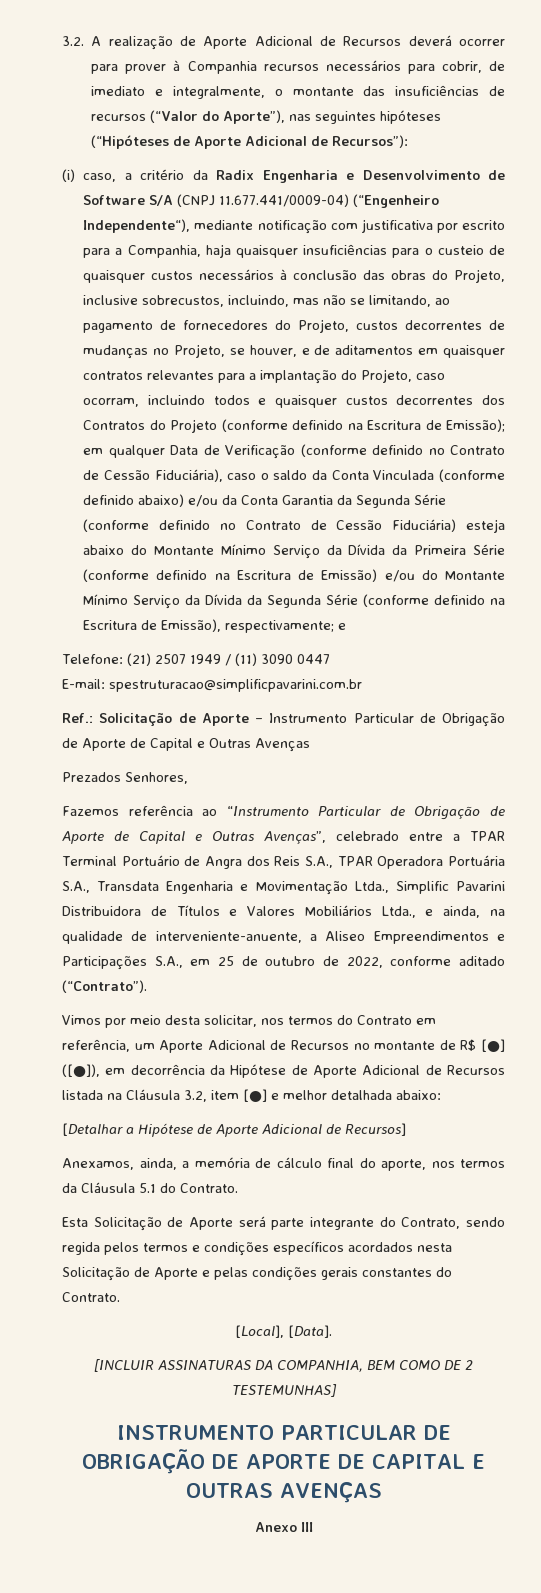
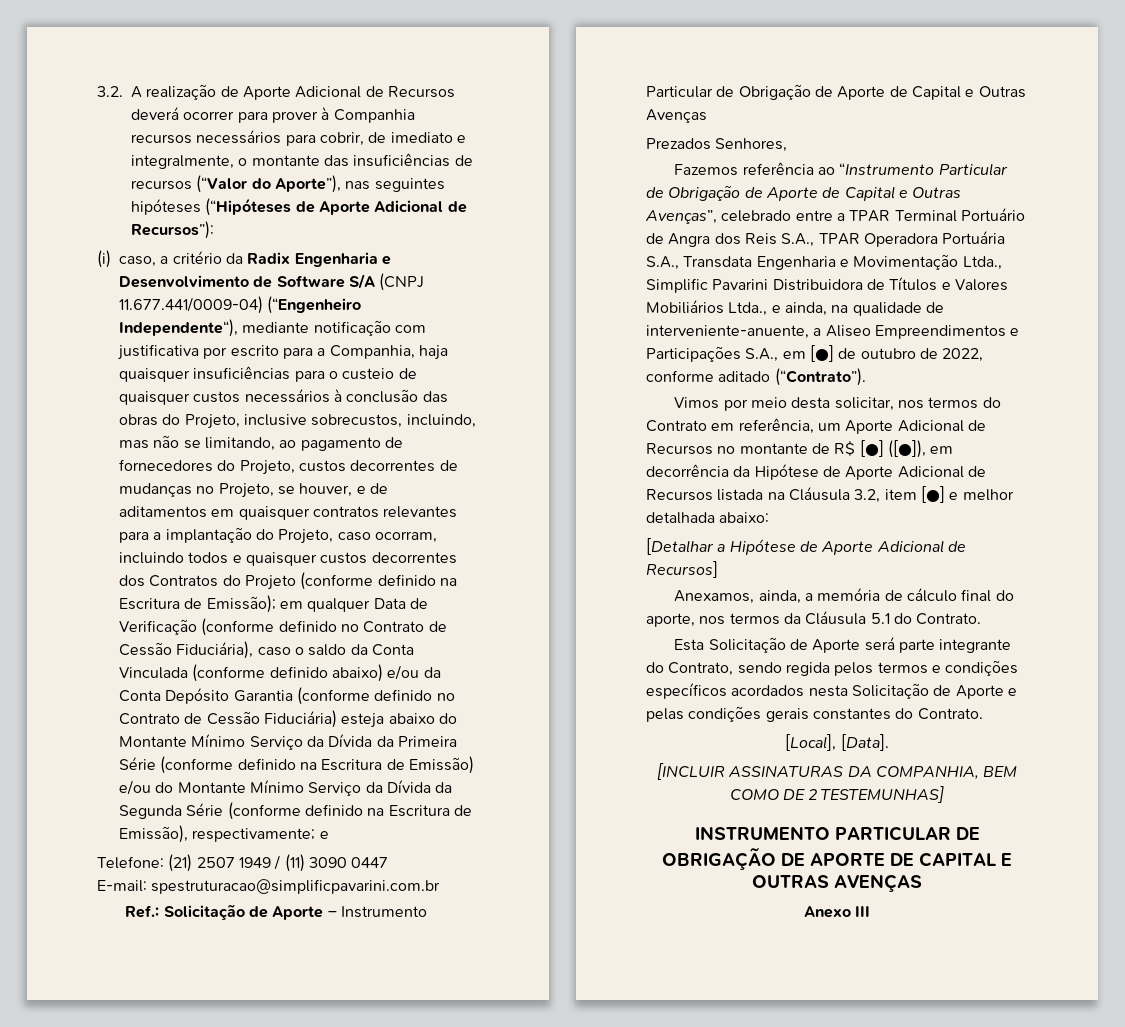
- em qualquer Data de Verificação (conforme definido no Contrato de Cessão Fiduciária), caso o saldo da Conta Vinculada (conforme definido abaixo) e/ou da Conta Garantia da Segunda Série (conforme definido no Contrato de Cessão Fiduciária) esteja abaixo do Montante Mínimo Serviço da Dívida da Primeira Série (conforme definido na Escritura de Emissão) e/ou do Montante Mínimo Serviço da Dívida da Segunda Série (conforme definido na Escritura de Emissão), respectivamente;
+ em qualquer Data de Verificação (conforme definido no Contrato de Cessão Fiduciária), caso o saldo da Conta Vinculada (conforme definido abaixo) e/ou da Conta Depósito Garantia (conforme definido no Contrato de Cessão Fiduciária) esteja abaixo do Montante Mínimo Serviço da Dívida da Primeira Série (conforme definido na Escritura de Emissão) e/ou do Montante Mínimo Serviço da Dívida da Segunda Série (conforme definido na Escritura de Emissão), respectivamente;
- Fazemos referência ao “Instrumento Particular de Obrigação de Aporte de Capital e Outras Avenças”, celebrado entre a TPAR Terminal Portuário de Angra dos Reis S.A., TPAR Operadora Portuária S.A., Transdata Engenharia e Movimentação Ltda., Simplific Pavarini Distribuidora de Títulos e Valores Mobiliários Ltda., e ainda, na qualidade de interveniente-anuente, a Aliseo Empreendimentos e Participações S.A., em 25 de outubro de 2022, conforme aditado (“Contrato”).
+ Fazemos referência ao “Instrumento Particular de Obrigação de Aporte de Capital e Outras Avenças”, celebrado entre a TPAR Terminal Portuário de Angra dos Reis S.A., TPAR Operadora Portuária S.A., Transdata Engenharia e Movimentação Ltda., Simplific Pavarini Distribuidora de Títulos e Valores Mobiliários Ltda., e ainda, na qualidade de interveniente-anuente, a Aliseo Empreendimentos e Participações S.A., em [●] de outubro de 2022, conforme aditado (“Contrato”).

